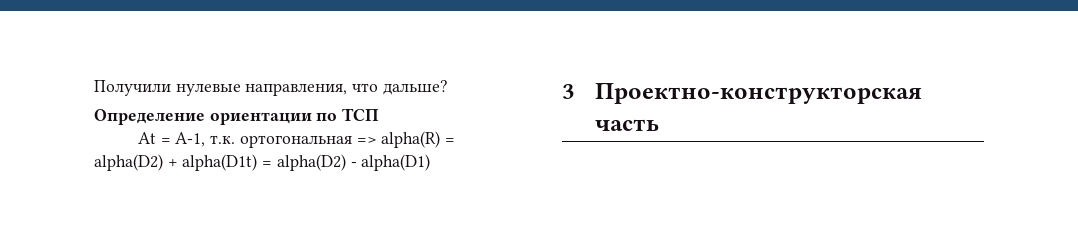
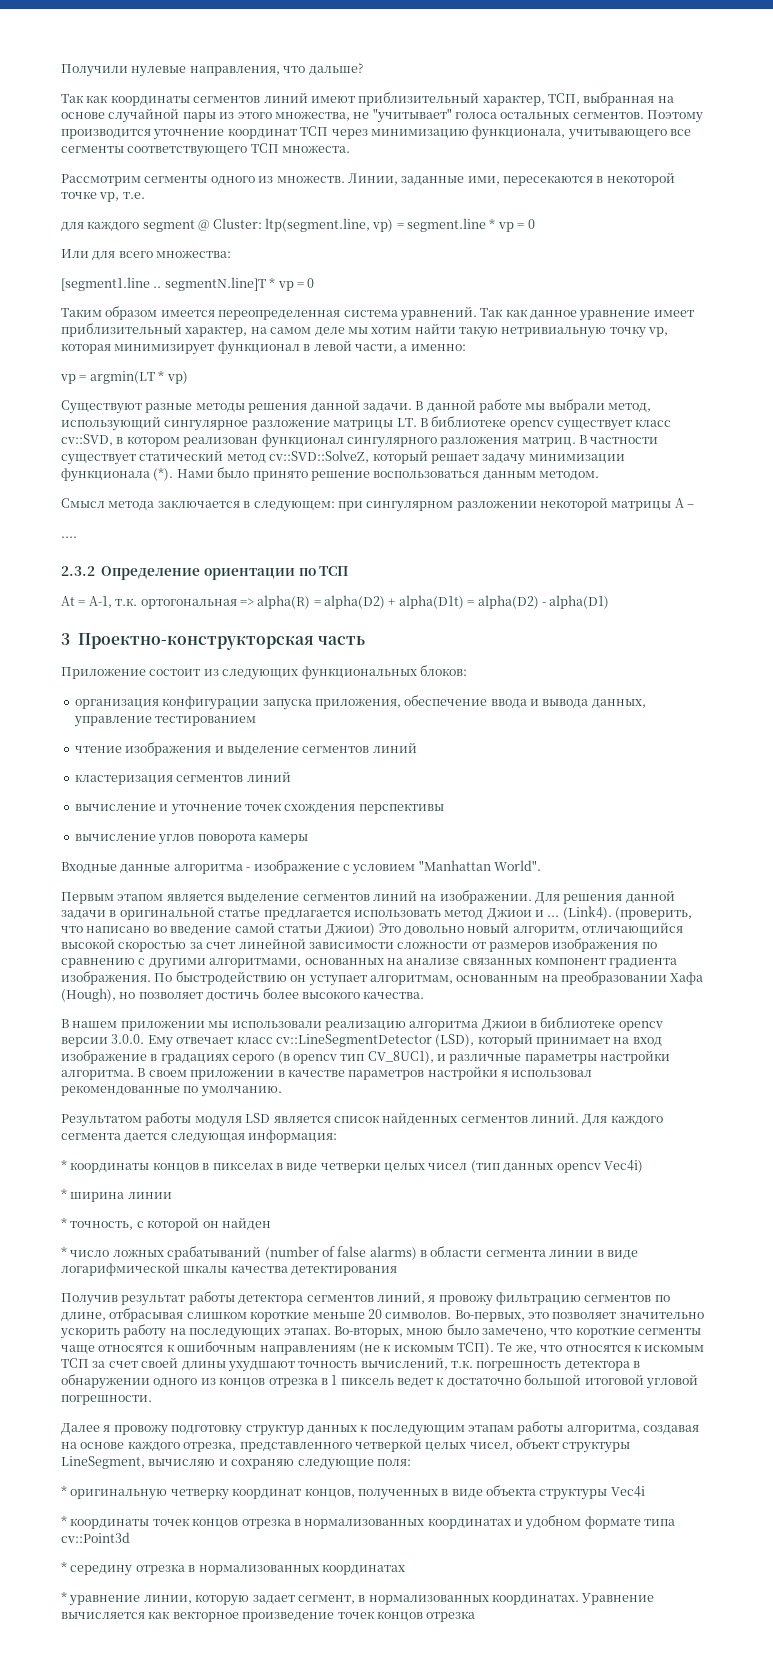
- Определение ориентации по ТСП
+ Так как координаты сегментов линий имеют приблизительный характер, ТСП, выбранная на основе случайной пары из этого множества, не "учитывает" голоса остальных сегментов. Поэтому производится уточнение координат ТСП через минимизацию функционала, учитывающего все сегменты соответствующего ТСП множеста.
+ Рассмотрим сегменты одного из множеств. Линии, заданные ими, пересекаются в некоторой точке vp, т.е.
+ для каждого segment @ Cluster: ltp(segment.line, vp) = segment.line * vp = 0
+ Или для всего множества:
+ [segment1.line .. segmentN.line]T * vp = 0
+ Таким образом имеется переопределенная система уравнений. Так как данное уравнение имеет приблизительный характер, на самом деле мы хотим найти такую нетривиальную точку vp, которая минимизирует функционал в левой части, а именно:
+ vp = argmin(LT * vp)
+ Существуют разные методы решения данной задачи. В данной работе мы выбрали метод, использующий сингулярное разложение матрицы LT. В библиотеке opencv существует класс cv::SVD, в котором реализован функционал сингулярного разложения матриц. В частности существует статический метод cv::SVD::SolveZ, который решает задачу минимизации функционала (*). Нами было принято решение воспользоваться данным методом.
+ Смысл метода заключается в следующем: при сингулярном разложении некоторой матрицы A –
+ ....
+ 2.3.2 Определение ориентации по ТСП
+ Приложение состоит из следующих функциональных блоков:
+ организация конфигурации запуска приложения, обеспечение ввода и вывода данных, управление тестированием
+ чтение изображения и выделение сегментов линий
+ кластеризация сегментов линий
+ вычисление и уточнение точек схождения перспективы
+ вычисление углов поворота камеры
+ Входные данные алгоритма - изображение с условием "Manhattan World".
+ Первым этапом является выделение сегментов линий на изображении. Для решения данной задачи в оригинальной статье предлагается использовать метод Джиои и ... (Link4). (проверить, что написано во введение самой статьи Джиои) Это довольно новый алгоритм, отличающийся высокой скоростью за счет линейной зависимости сложности от размеров изображения по сравнению с другими алгоритмами, основанных на анализе связанных компонент градиента изображения. По быстродействию он уступает алгоритмам, основанным на преобразовании Хафа (Hough), но позволяет достичь более высокого качества.
+ В нашем приложении мы использовали реализацию алгоритма Джиои в библиотеке opencv версии 3.0.0. Ему отвечает класс cv::LineSegmentDetector (LSD), который принимает на вход изображение в градациях серого (в opencv тип CV_8UC1), и различные параметры настройки алгоритма. В своем приложении в качестве параметров настройки я использовал рекомендованные по умолчанию.
+ Результатом работы модуля LSD является список найденных сегментов линий. Для каждого сегмента дается следующая информация:
+ * координаты концов в пикселах в виде четверки целых чисел (тип данных opencv Vec4i)
+ * ширина линии
+ * точность, с которой он найден
+ * число ложных срабатываний (number of false alarms) в области сегмента линии в виде логарифмической шкалы качества детектирования
+ Получив результат работы детектора сегментов линий, я провожу фильтрацию сегментов по длине, отбрасывая слишком короткие меньше 20 символов. Во-первых, это позволяет значительно ускорить работу на последующих этапах. Во-вторых, мною было замечено, что короткие сегменты чаще относятся к ошибочным направлениям (не к искомым ТСП). Те же, что относятся к искомым ТСП за счет своей длины ухудшают точность вычислений, т.к. погрешность детектора в обнаружении одного из концов отрезка в 1 пиксель ведет к достаточно большой итоговой угловой погрешности.
+ Далее я провожу подготовку структур данных к последующим этапам работы алгоритма, создавая на основе каждого отрезка, представленного четверкой целых чисел, объект структуры LineSegment, вычисляю и сохраняю следующие поля:
+ * оригинальную четверку координат концов, полученных в виде объекта структуры Vec4i
+ * координаты точек концов отрезка в нормализованных координатах и удобном формате типа cv::Point3d
+ * середину отрезка в нормализованных координатах
+ * уравнение линии, которую задает сегмент, в нормализованных координатах. Уравнение вычисляется как векторное произведение точек концов отрезка

